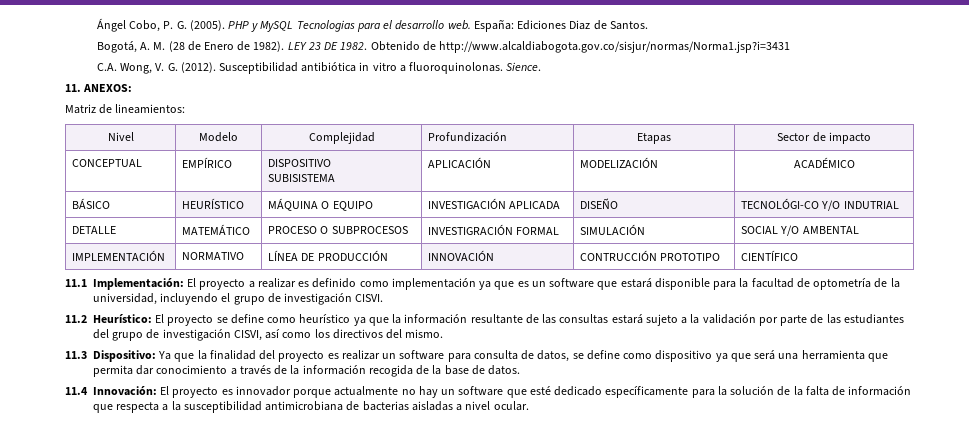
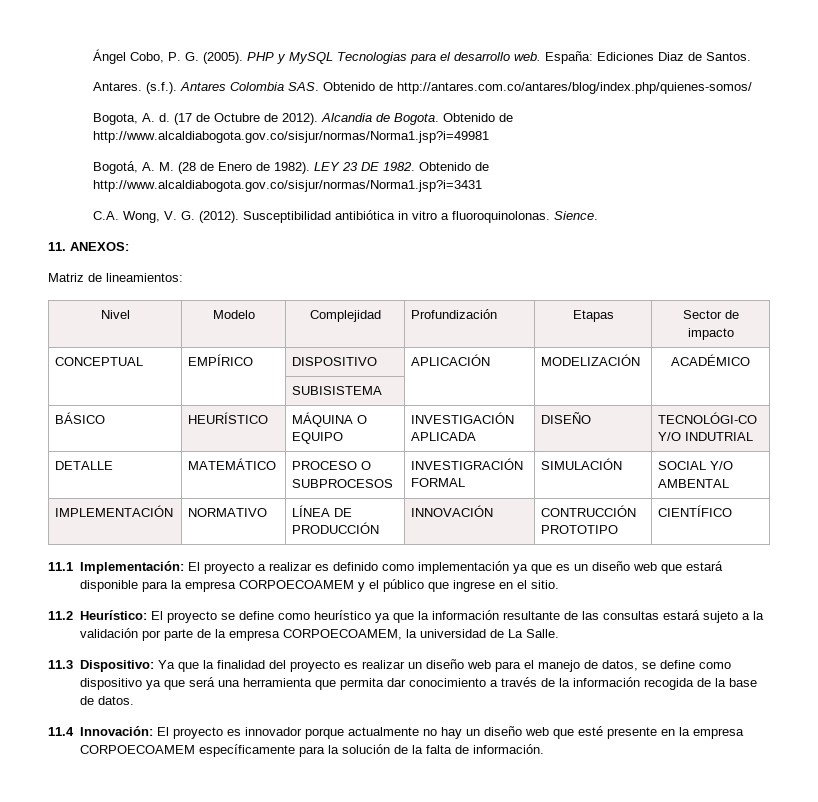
+ Antares. (s.f.). Antares Colombia SAS. Obtenido de http://antares.com.co/antares/blog/index.php/quienes-somos/
+ Bogota, A. d. (17 de Octubre de 2012). Alcandia de Bogota. Obtenido de http://www.alcaldiabogota.gov.co/sisjur/normas/Norma1.jsp?i=49981
- CONCEPTUAL | EMPÍRICO | DISPOSITIVO
- SUBISISTEMA | APLICACIÓN | MODELIZACIÓN | ACADÉMICO
+ CONCEPTUAL | EMPÍRICO | DISPOSITIVO | APLICACIÓN | MODELIZACIÓN | ACADÉMICO
+ | | SUBISISTEMA | | |
- 11.1 Implementación: El proyecto a realizar es definido como implementación ya que es un software que estará disponible para la facultad de optometría de la universidad, incluyendo el grupo de investigación CISVI.
+ 11.1 Implementación: El proyecto a realizar es definido como implementación ya que es un diseño web que estará disponible para la empresa CORPOECOAMEM y el público que ingrese en el sitio.
- 11.2 Heurístico: El proyecto se define como heurístico ya que la información resultante de las consultas estará sujeto a la validación por parte de las estudiantes del grupo de investigación CISVI, así como los directivos del mismo.
+ 11.2 Heurístico: El proyecto se define como heurístico ya que la información resultante de las consultas estará sujeto a la validación por parte de la empresa CORPOECOAMEM, la universidad de La Salle.
- 11.3 Dispositivo: Ya que la finalidad del proyecto es realizar un software para consulta de datos, se define como dispositivo ya que será una herramienta que permita dar conocimiento a través de la información recogida de la base de datos.
+ 11.3 Dispositivo: Ya que la finalidad del proyecto es realizar un diseño web para el manejo de datos, se define como dispositivo ya que será una herramienta que permita dar conocimiento a través de la información recogida de la base de datos.
- 11.4 Innovación: El proyecto es innovador porque actualmente no hay un software que esté dedicado específicamente para la solución de la falta de información que respecta a la susceptibilidad antimicrobiana de bacterias aisladas a nivel ocular.
+ 11.4 Innovación: El proyecto es innovador porque actualmente no hay un diseño web que esté presente en la empresa CORPOECOAMEM específicamente para la solución de la falta de información.

